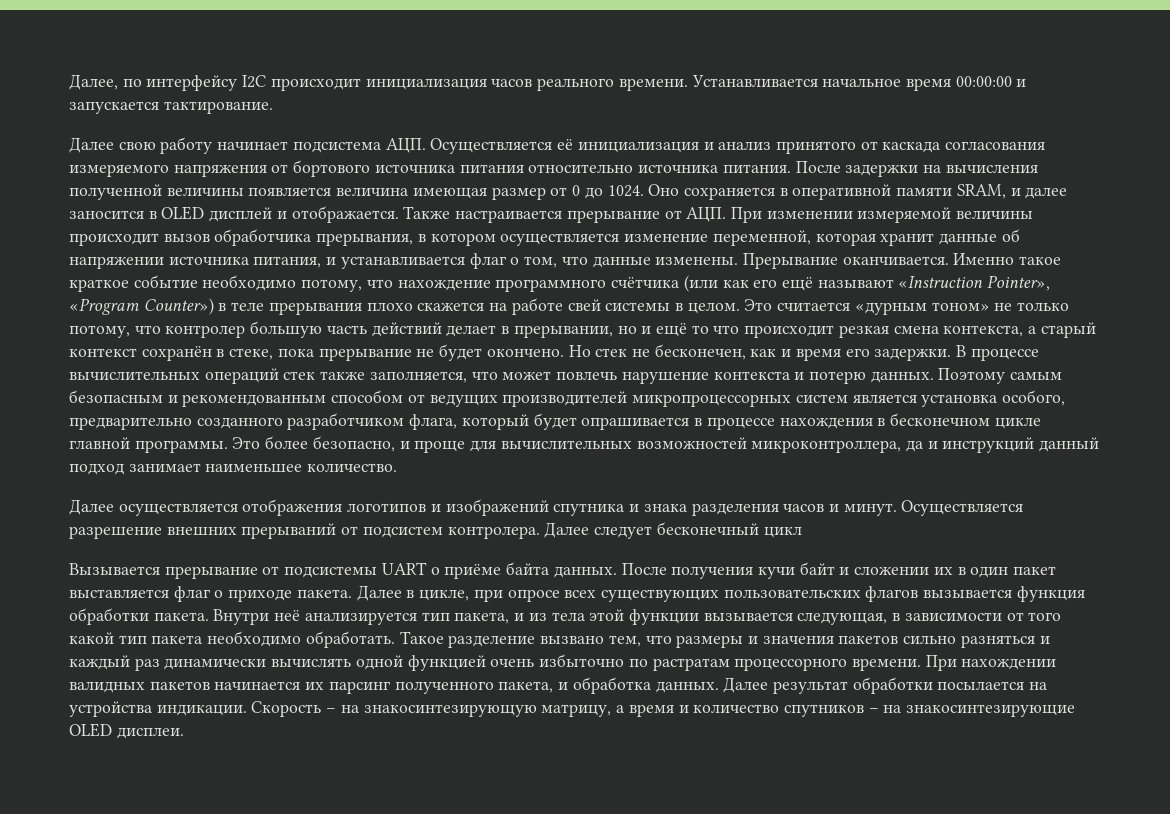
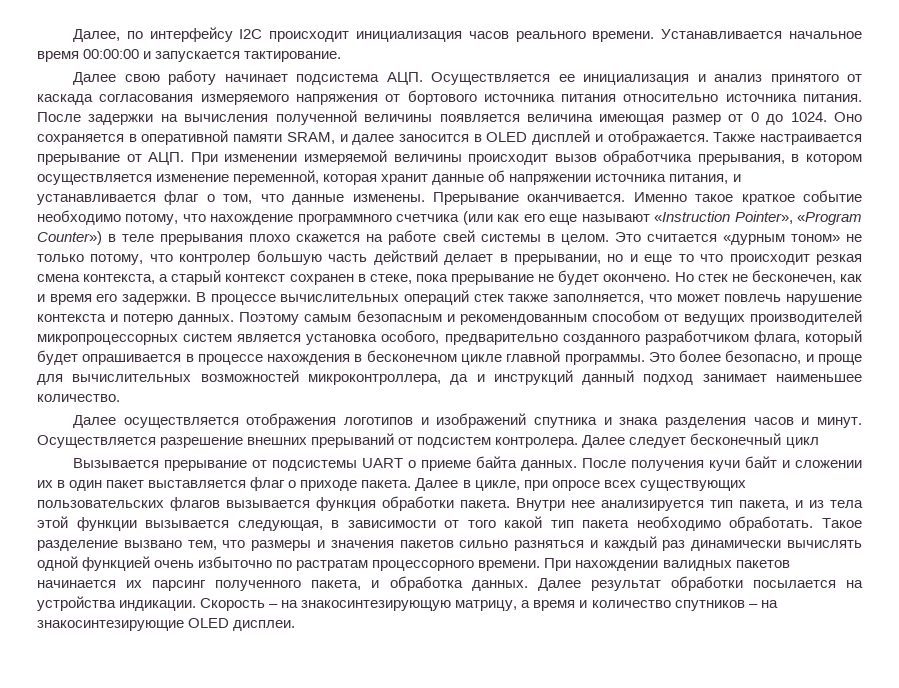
- Далее свою работу начинает подсистема АЦП. Осуществляется её инициализация и анализ принятого от каскада согласования измеряемого напряжения от бортового источника питания относительно источника питания.
+ Далее свою работу начинает подсистема АЦП. Осуществляется ее инициализация и анализ принятого от каскада согласования измеряемого напряжения от бортового источника питания относительно источника питания.
- Именно такое краткое событие необходимо потому, что нахождение программного счётчика (или как его ещё называют «Instruction Pointer», «Program Counter») в теле прерывания плохо скажется на работе свей системы в целом.
+ Именно такое краткое событие необходимо потому, что нахождение программного счетчика (или как его еще называют «Instruction Pointer», «Program Counter») в теле прерывания плохо скажется на работе свей системы в целом.
- Это считается «дурным тоном» не только потому, что контролер большую часть действий делает в прерывании, но и ещё то что происходит резкая смена контекста, а старый контекст сохранён в стеке, пока прерывание не будет окончено.
+ Это считается «дурным тоном» не только потому, что контролер большую часть действий делает в прерывании, но и еще то что происходит резкая смена контекста, а старый контекст сохранен в стеке, пока прерывание не будет окончено.
- Вызывается прерывание от подсистемы UART о приёме байта данных.
+ Вызывается прерывание от подсистемы UART о приеме байта данных.
- Внутри неё анализируется тип пакета, и из тела этой функции вызывается следующая, в зависимости от того какой тип пакета необходимо обработать.
+ Внутри нее анализируется тип пакета, и из тела этой функции вызывается следующая, в зависимости от того какой тип пакета необходимо обработать.

